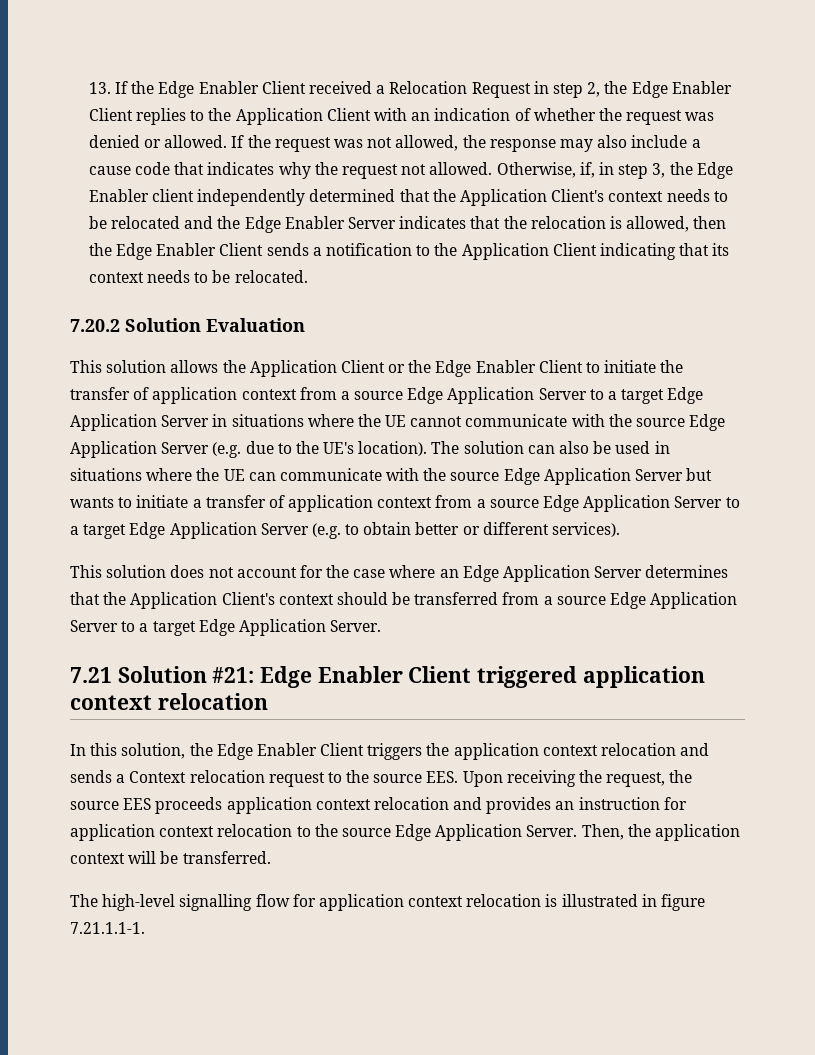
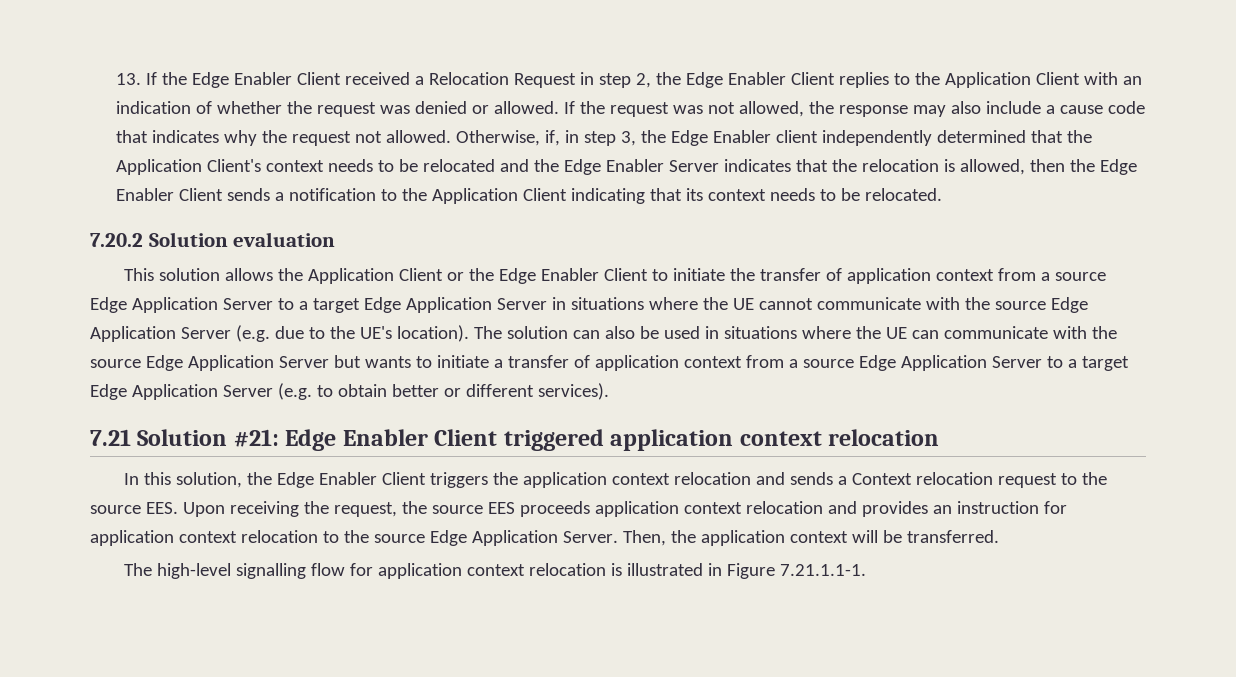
- 7.20.2 Solution Evaluation
+ 7.20.2 Solution evaluation
- This solution does not account for the case where an Edge Application Server determines that the Application Client's context should be transferred from a source Edge Application Server to a target Edge Application Server.
- The high-level signalling flow for application context relocation is illustrated in figure 7.21.1.1-1.
+ The high-level signalling flow for application context relocation is illustrated in Figure 7.21.1.1-1.

